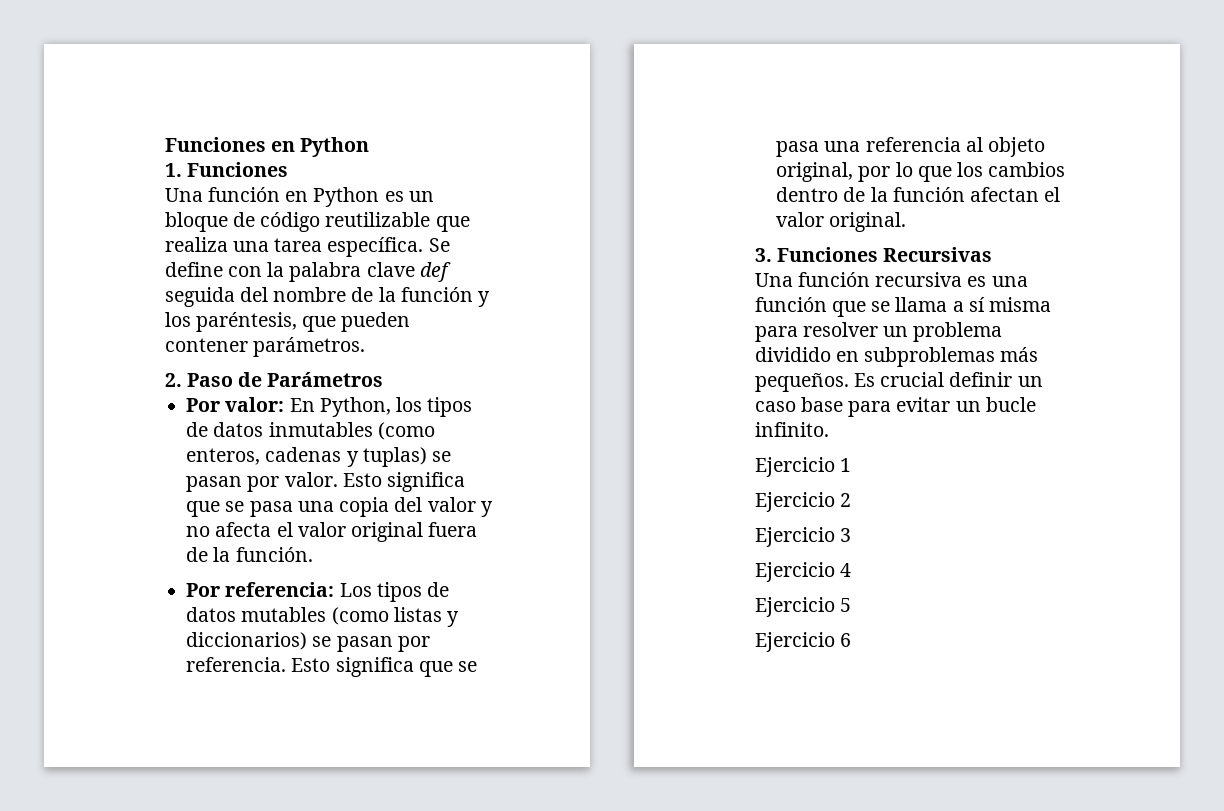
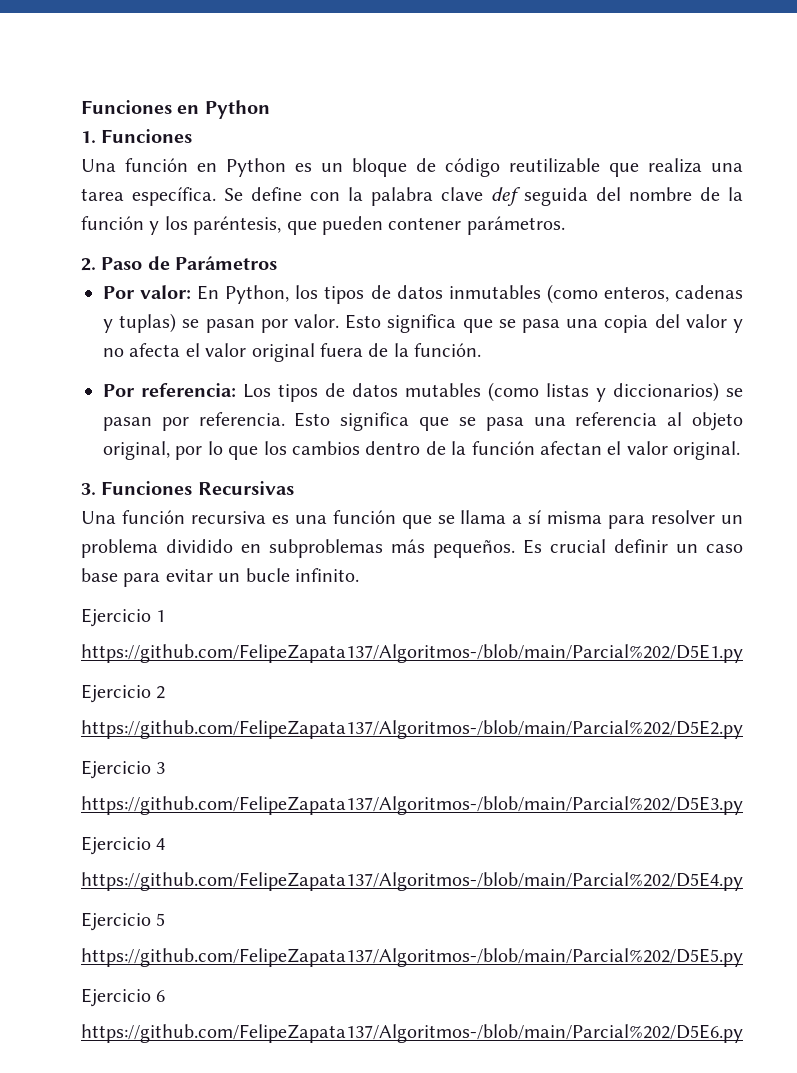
+ https://github.com/FelipeZapata137/Algoritmos-/blob/main/Parcial%202/D5E1.py
+ https://github.com/FelipeZapata137/Algoritmos-/blob/main/Parcial%202/D5E2.py
+ https://github.com/FelipeZapata137/Algoritmos-/blob/main/Parcial%202/D5E3.py
+ https://github.com/FelipeZapata137/Algoritmos-/blob/main/Parcial%202/D5E4.py
+ https://github.com/FelipeZapata137/Algoritmos-/blob/main/Parcial%202/D5E5.py
+ https://github.com/FelipeZapata137/Algoritmos-/blob/main/Parcial%202/D5E6.py

